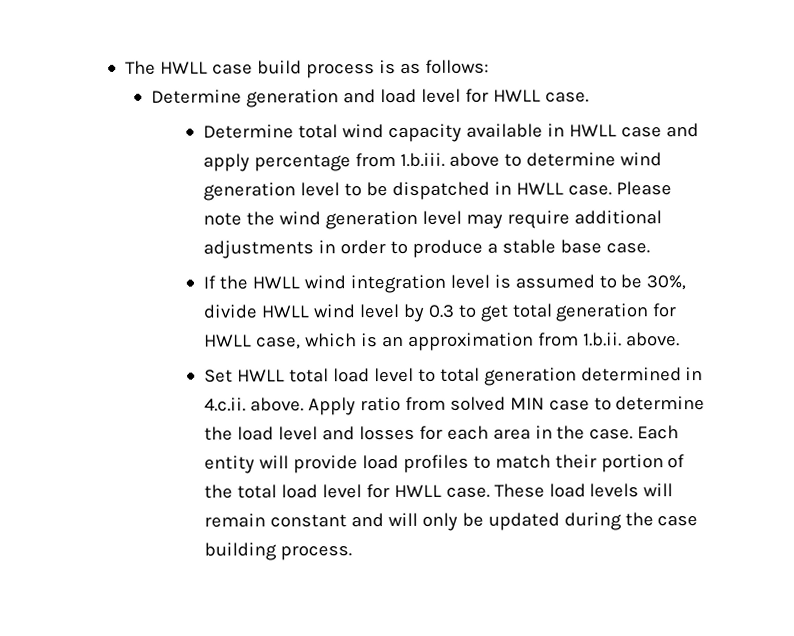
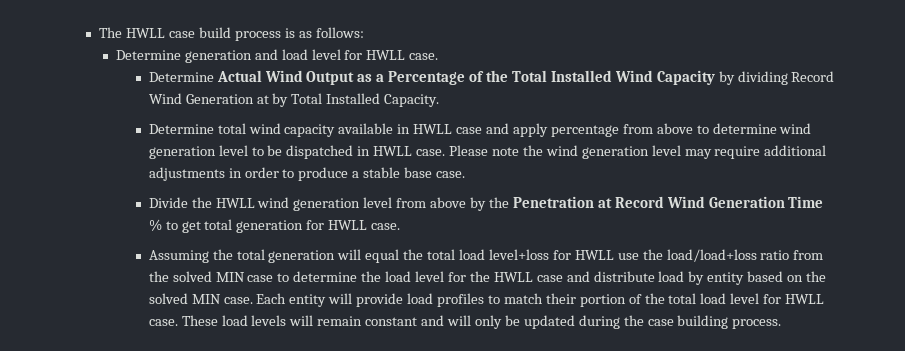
+ Determine Actual Wind Output as a Percentage of the Total Installed Wind Capacity by dividing Record Wind Generation at by Total Installed Capacity.
- Determine total wind capacity available in HWLL case and apply percentage from 1.b.iii. above to determine wind generation level to be dispatched in HWLL case.
+ Determine total wind capacity available in HWLL case and apply percentage from above to determine wind generation level to be dispatched in HWLL case.
- If the HWLL wind integration level is assumed to be 30%, divide HWLL wind level by 0.3 to get total generation for HWLL case, which is an approximation from 1.b.ii. above.
- Set HWLL total load level to total generation determined in 4.c.ii. above. Apply ratio from solved MIN case to determine the load level and losses for each area in the case.
+ Divide the HWLL wind generation level from above by the Penetration at Record Wind Generation Time % to get total generation for HWLL case.
+ Assuming the total generation will equal the total load level+loss for HWLL use the load/load+loss ratio from the solved MIN case to determine the load level for the HWLL case and distribute load by entity based on the solved MIN case.

